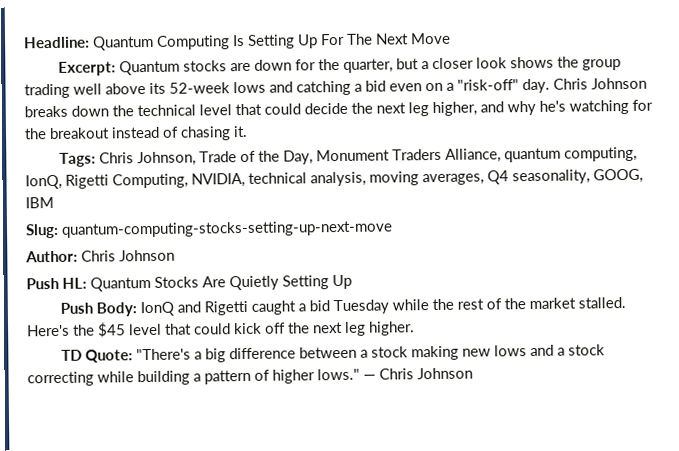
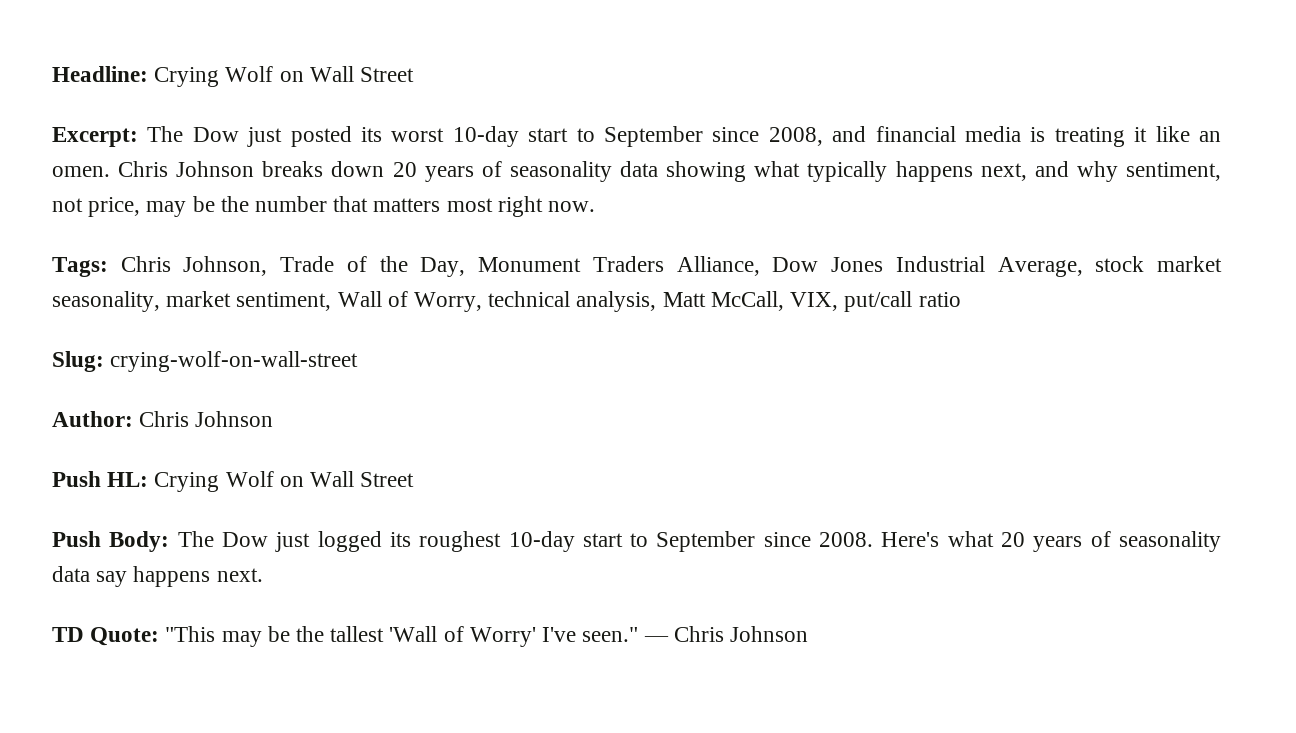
- Headline: Quantum Computing Is Setting Up For The Next Move
- Excerpt: Quantum stocks are down for the quarter, but a closer look shows the group trading well above its 52-week lows and catching a bid even on a "risk-off" day. Chris Johnson breaks down the technical level that could decide the next leg higher, and why he's watching for the breakout instead of chasing it.
+ Headline: Crying Wolf on Wall Street
+ Excerpt: The Dow just posted its worst 10-day start to September since 2008, and financial media is treating it like an omen. Chris Johnson breaks down 20 years of seasonality data showing what typically happens next, and why sentiment, not price, may be the number that matters most right now.
- Tags: Chris Johnson, Trade of the Day, Monument Traders Alliance, quantum computing, IonQ, Rigetti Computing, NVIDIA, technical analysis, moving averages, Q4 seasonality, GOOG, IBM
+ Tags: Chris Johnson, Trade of the Day, Monument Traders Alliance, Dow Jones Industrial Average, stock market seasonality, market sentiment, Wall of Worry, technical analysis, Matt McCall, VIX, put/call ratio
- Slug: quantum-computing-stocks-setting-up-next-move
+ Slug: crying-wolf-on-wall-street
- Push HL: Quantum Stocks Are Quietly Setting Up
- Push Body: IonQ and Rigetti caught a bid Tuesday while the rest of the market stalled. Here's the $45 level that could kick off the next leg higher.
- TD Quote: "There's a big difference between a stock making new lows and a stock correcting while building a pattern of higher lows."
+ Push HL: Crying Wolf on Wall Street
+ Push Body: The Dow just logged its roughest 10-day start to September since 2008. Here's what 20 years of seasonality data say happens next.
+ TD Quote: "This may be the tallest 'Wall of Worry' I've seen."

